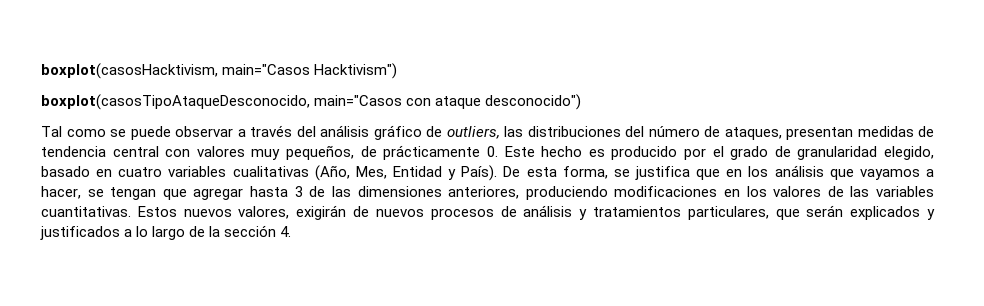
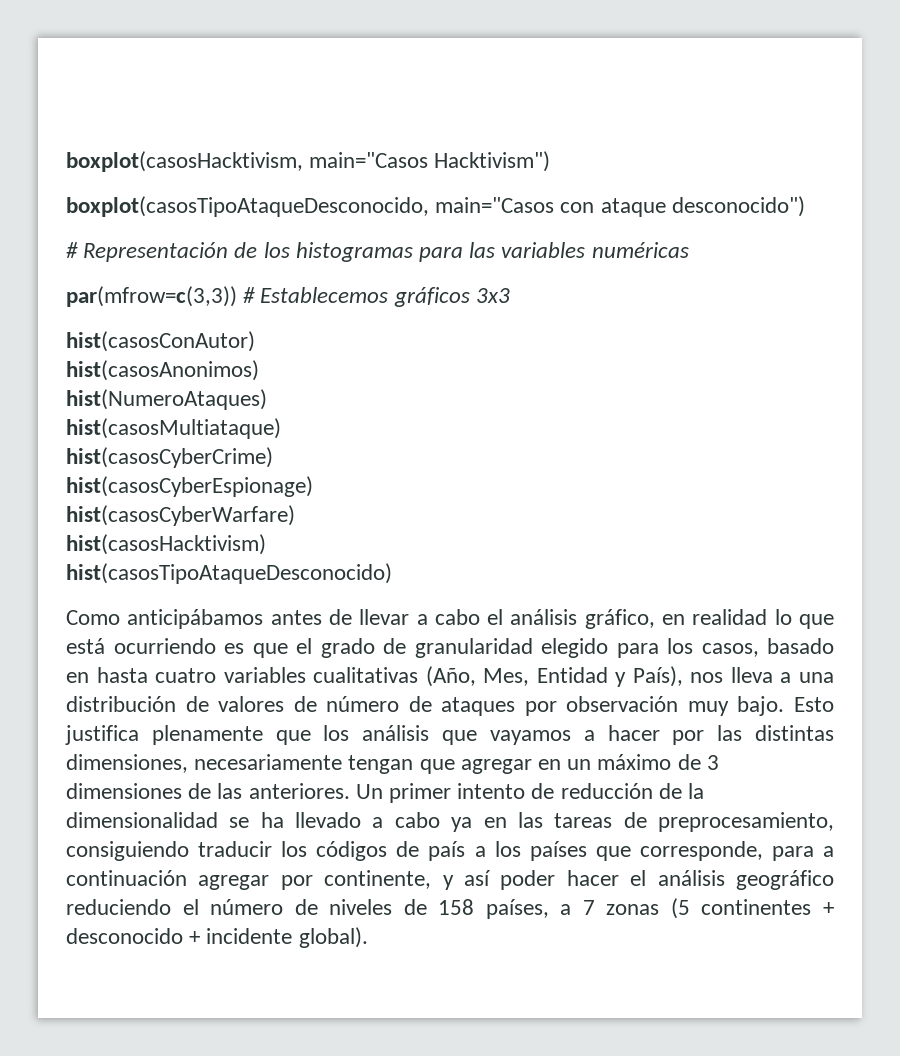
- Tal como se puede observar a través del análisis gráfico de outliers, las distribuciones del número de ataques, presentan medidas de tendencia central con valores muy pequeños, de prácticamente 0. Este hecho es producido por el grado de granularidad elegido, basado en cuatro variables cualitativas (Año, Mes, Entidad y País). De esta forma, se justifica que en los análisis que vayamos a hacer, se tengan que agregar hasta 3 de las dimensiones anteriores, produciendo modificaciones en los valores de las variables cuantitativas. Estos nuevos valores, exigirán de nuevos procesos de análisis y tratamientos particulares, que serán explicados y justificados a lo largo de la sección 4.
+ # Representación de los histogramas para las variables numéricas
+ par(mfrow=c(3,3)) # Establecemos gráficos 3x3
+ hist(casosConAutor)
+ hist(casosAnonimos)
+ hist(NumeroAtaques)
+ hist(casosMultiataque)
+ hist(casosCyberCrime)
+ hist(casosCyberEspionage)
+ hist(casosCyberWarfare)
+ hist(casosHacktivism)
+ hist(casosTipoAtaqueDesconocido)
+ Como anticipábamos antes de llevar a cabo el análisis gráfico, en realidad lo que está ocurriendo es que el grado de granularidad elegido para los casos, basado en hasta cuatro variables cualitativas (Año, Mes, Entidad y País), nos lleva a una distribución de valores de número de ataques por observación muy bajo. Esto justifica plenamente que los análisis que vayamos a hacer por las distintas dimensiones, necesariamente tengan que agregar en un máximo de 3 dimensiones de las anteriores. Un primer intento de reducción de la dimensionalidad se ha llevado a cabo ya en las tareas de preprocesamiento, consiguiendo traducir los códigos de país a los países que corresponde, para a continuación agregar por continente, y así poder hacer el análisis geográfico reduciendo el número de niveles de 158 países, a 7 zonas (5 continentes + desconocido + incidente global).

